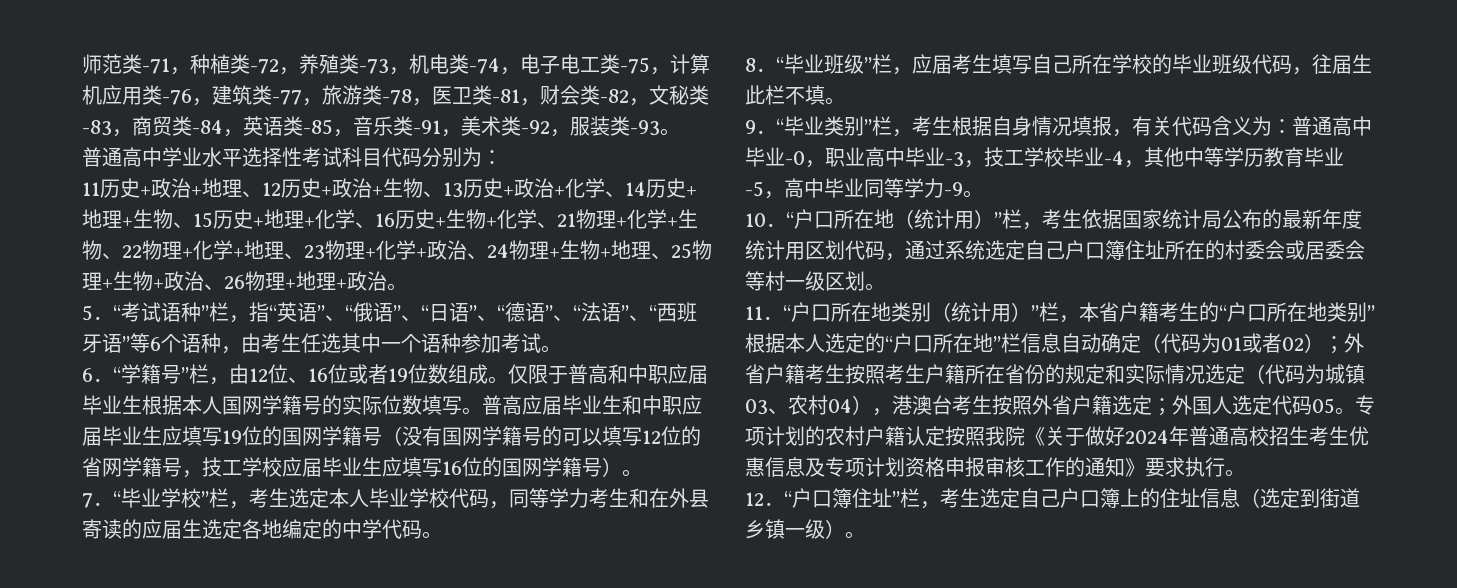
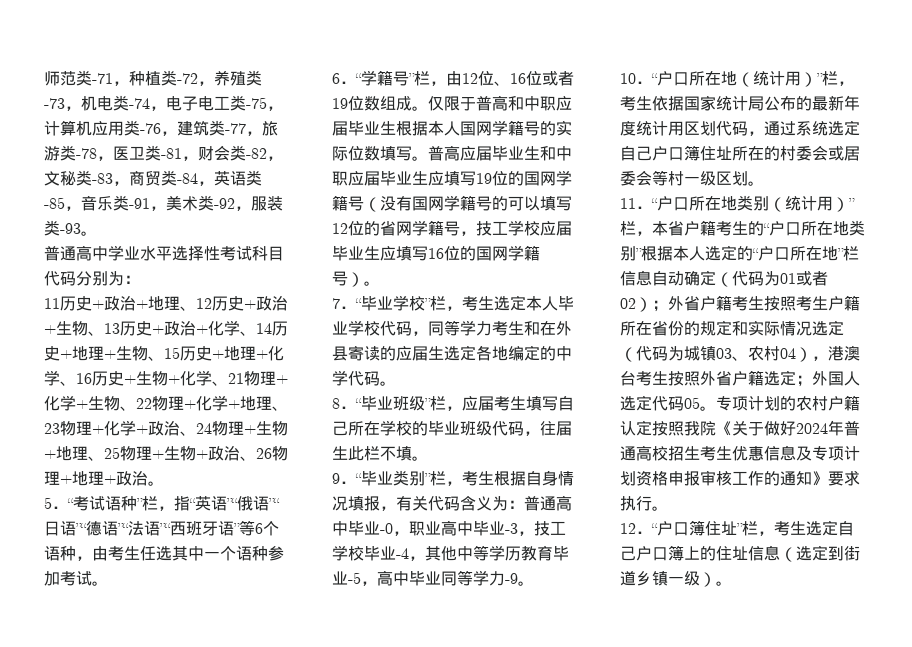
- 5．“考试语种”栏，指“英语”、“俄语”、“日语”、“德语”、“法语”、“西班牙语”等6个语种，由考生任选其中一个语种参加考试。
+ 5．“考试语种”栏，指“英语”“俄语”“日语”“德语”“法语”“西班牙语”等6个语种，由考生任选其中一个语种参加考试。

